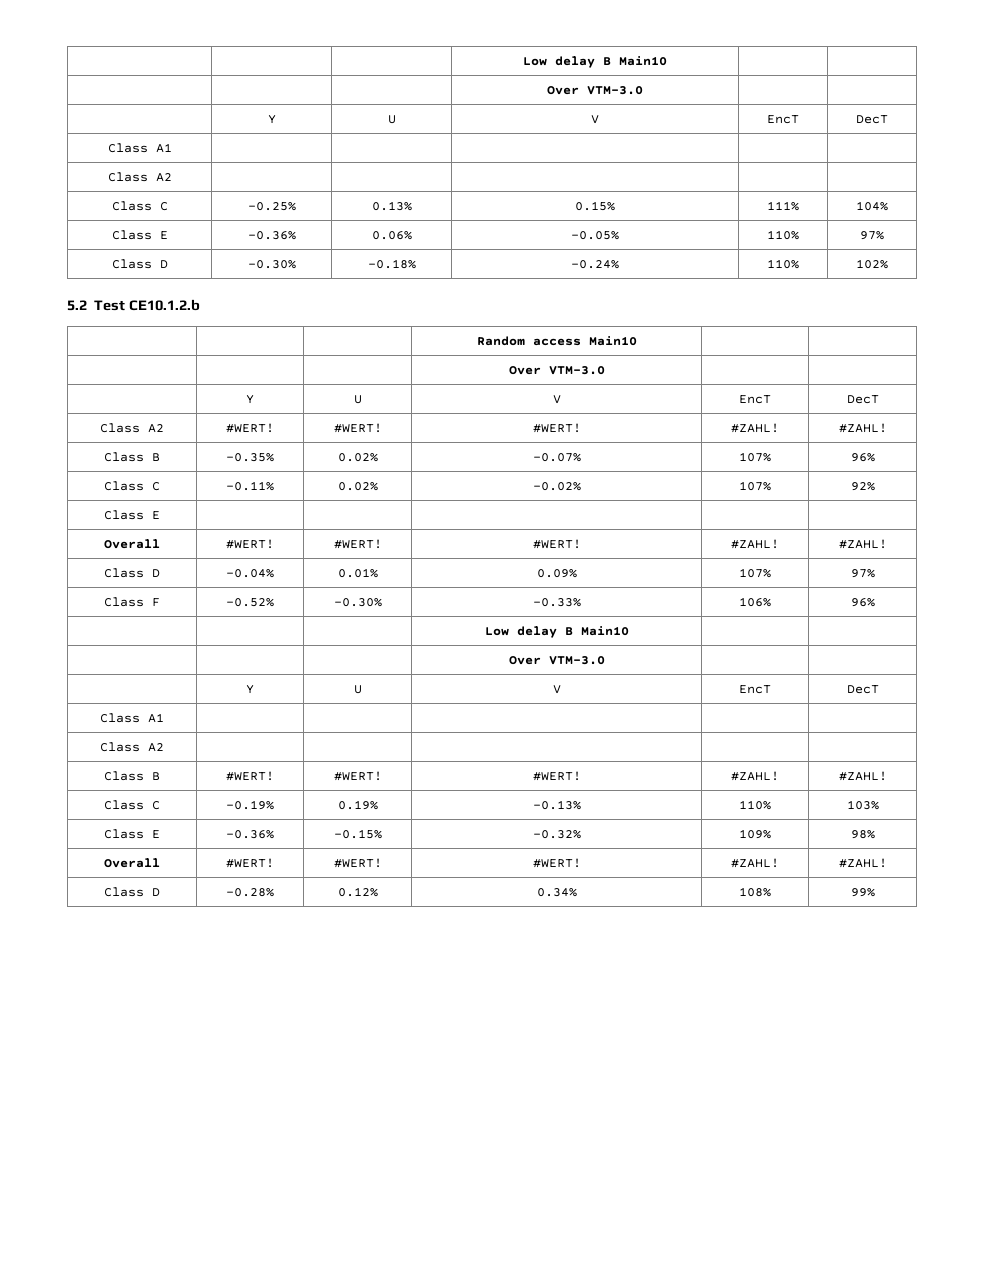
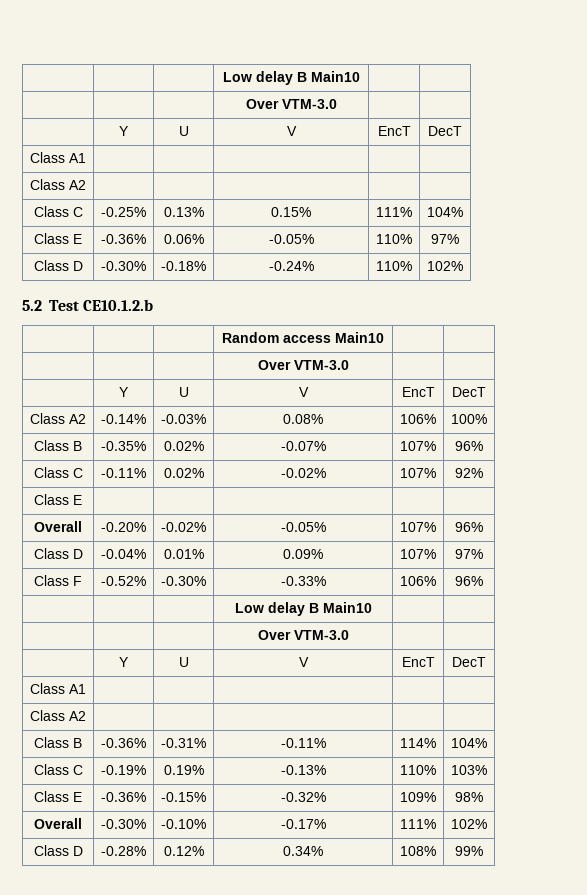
- Class A2 | #WERT! | #WERT! | #WERT! | #ZAHL! | #ZAHL!
+ Class A2 | -0.14% | -0.03% | 0.08% | 106% | 100%
  Class E | | | | |
- Overall | #WERT! | #WERT! | #WERT! | #ZAHL! | #ZAHL!
+ Overall | -0.20% | -0.02% | -0.05% | 107% | 96%
- Class B | #WERT! | #WERT! | #WERT! | #ZAHL! | #ZAHL!
+ Class B | -0.36% | -0.31% | -0.11% | 114% | 104%
  Class E | -0.36% | -0.15% | -0.32% | 109% | 98%
- Overall | #WERT! | #WERT! | #WERT! | #ZAHL! | #ZAHL!
+ Overall | -0.30% | -0.10% | -0.17% | 111% | 102%

